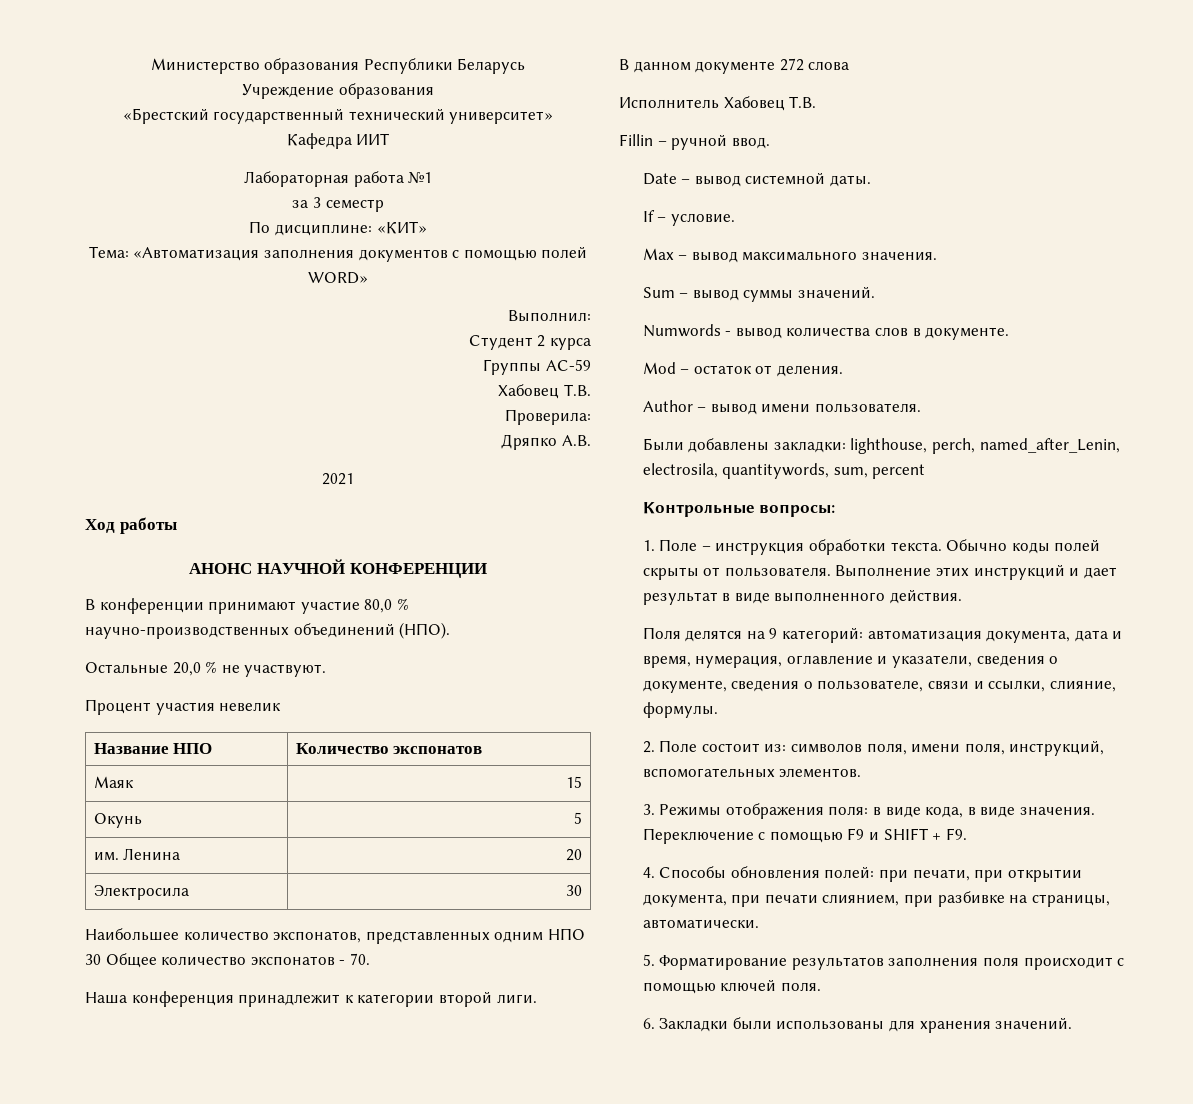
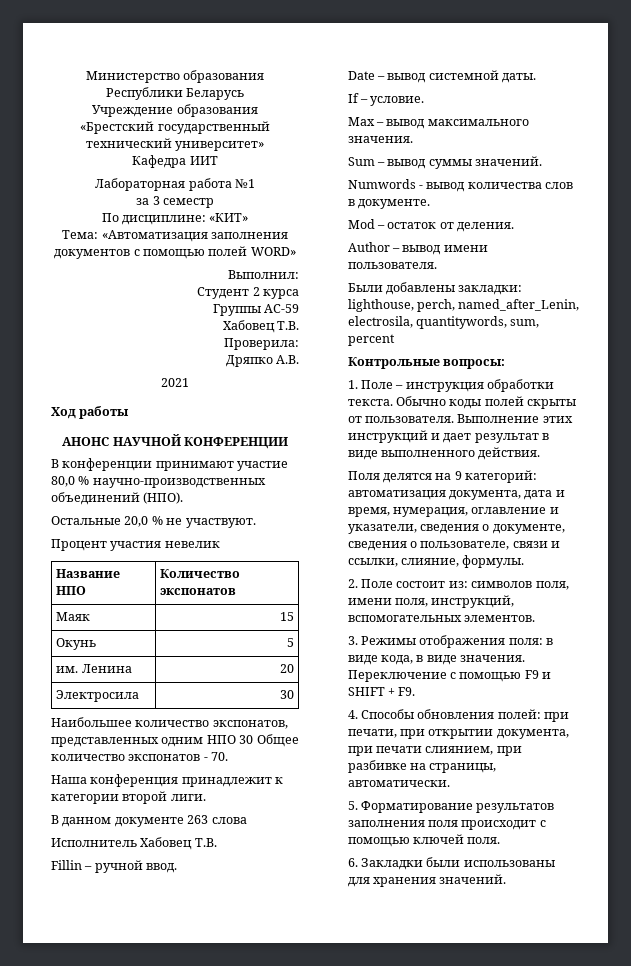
- В данном документе 272 слова
+ В данном документе 263 слова

